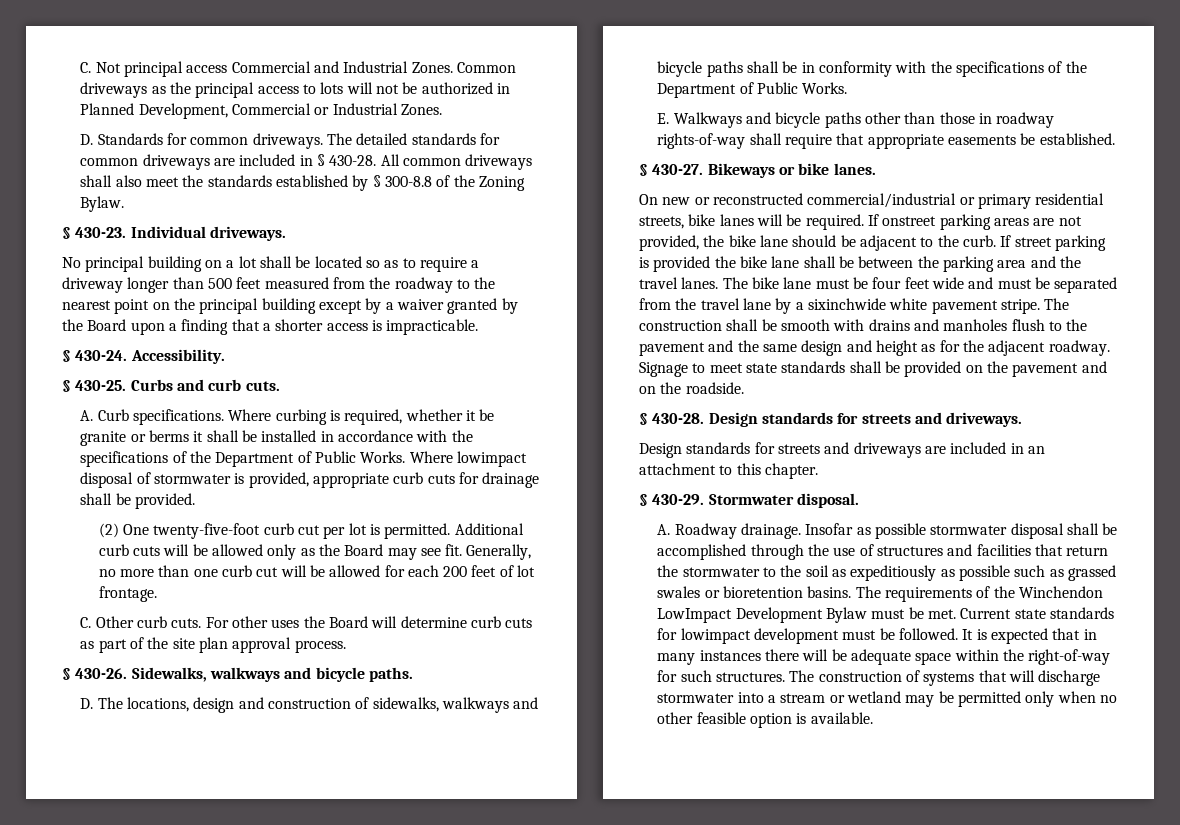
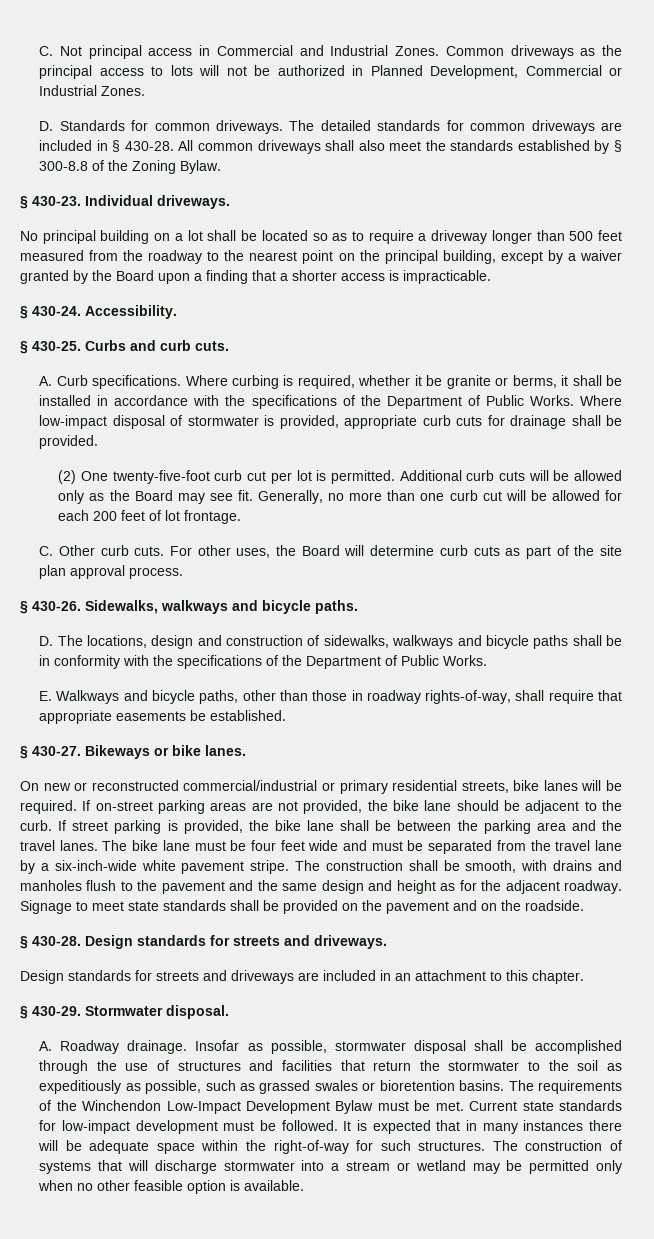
- C. Not principal access Commercial and Industrial Zones.
+ C. Not principal access in Commercial and Industrial Zones.
- No principal building on a lot shall be located so as to require a driveway longer than 500 feet measured from the roadway to the nearest point on the principal building except by a waiver granted by the Board upon a finding that a shorter access is impracticable.
+ No principal building on a lot shall be located so as to require a driveway longer than 500 feet measured from the roadway to the nearest point on the principal building, except by a waiver granted by the Board upon a finding that a shorter access is impracticable.
- Where curbing is required, whether it be granite or berms it shall be installed in accordance with the specifications of the Department of Public Works.
+ Where curbing is required, whether it be granite or berms, it shall be installed in accordance with the specifications of the Department of Public Works.
- Where lowimpact disposal of stormwater is provided, appropriate curb cuts for drainage shall be provided.
+ Where low-impact disposal of stormwater is provided, appropriate curb cuts for drainage shall be provided.
- For other uses the Board will determine curb cuts as part of the site plan approval process.
+ For other uses, the Board will determine curb cuts as part of the site plan approval process.
- E. Walkways and bicycle paths other than those in roadway rights-of-way shall require that appropriate easements be established.
+ E. Walkways and bicycle paths, other than those in roadway rights-of-way, shall require that appropriate easements be established.
- If onstreet parking areas are not provided, the bike lane should be adjacent to the curb.
+ If on-street parking areas are not provided, the bike lane should be adjacent to the curb.
- If street parking is provided the bike lane shall be between the parking area and the travel lanes.
+ If street parking is provided, the bike lane shall be between the parking area and the travel lanes.
- The bike lane must be four feet wide and must be separated from the travel lane by a sixinchwide white pavement stripe.
+ The bike lane must be four feet wide and must be separated from the travel lane by a six-inch-wide white pavement stripe.
- The construction shall be smooth with drains and manholes flush to the pavement and the same design and height as for the adjacent roadway.
+ The construction shall be smooth, with drains and manholes flush to the pavement and the same design and height as for the adjacent roadway.
- Insofar as possible stormwater disposal shall be accomplished through the use of structures and facilities that return the stormwater to the soil as expeditiously as possible such as grassed swales or bioretention basins.
+ Insofar as possible, stormwater disposal shall be accomplished through the use of structures and facilities that return the stormwater to the soil as expeditiously as possible, such as grassed swales or bioretention basins.
- The requirements of the Winchendon LowImpact Development Bylaw must be met.
+ The requirements of the Winchendon Low-Impact Development Bylaw must be met.
- Current state standards for lowimpact development must be followed.
+ Current state standards for low-impact development must be followed.

